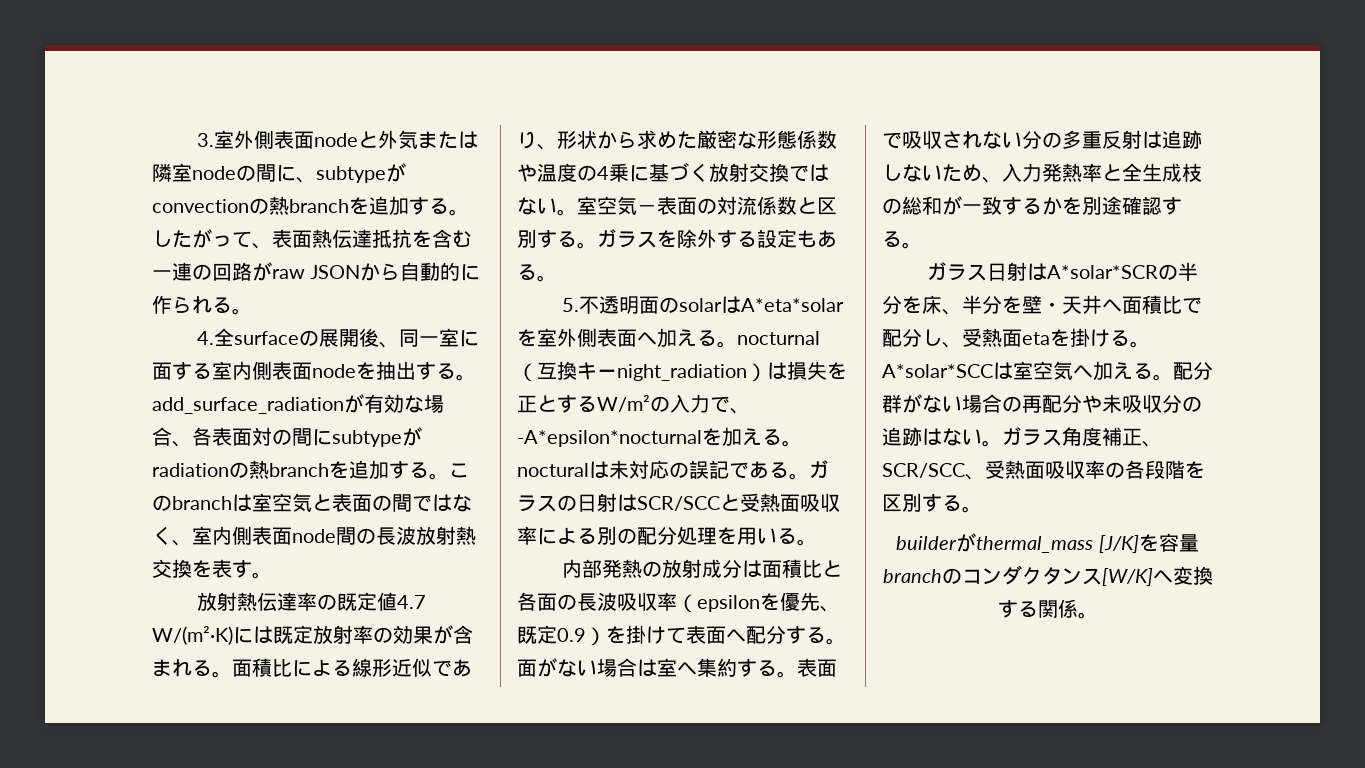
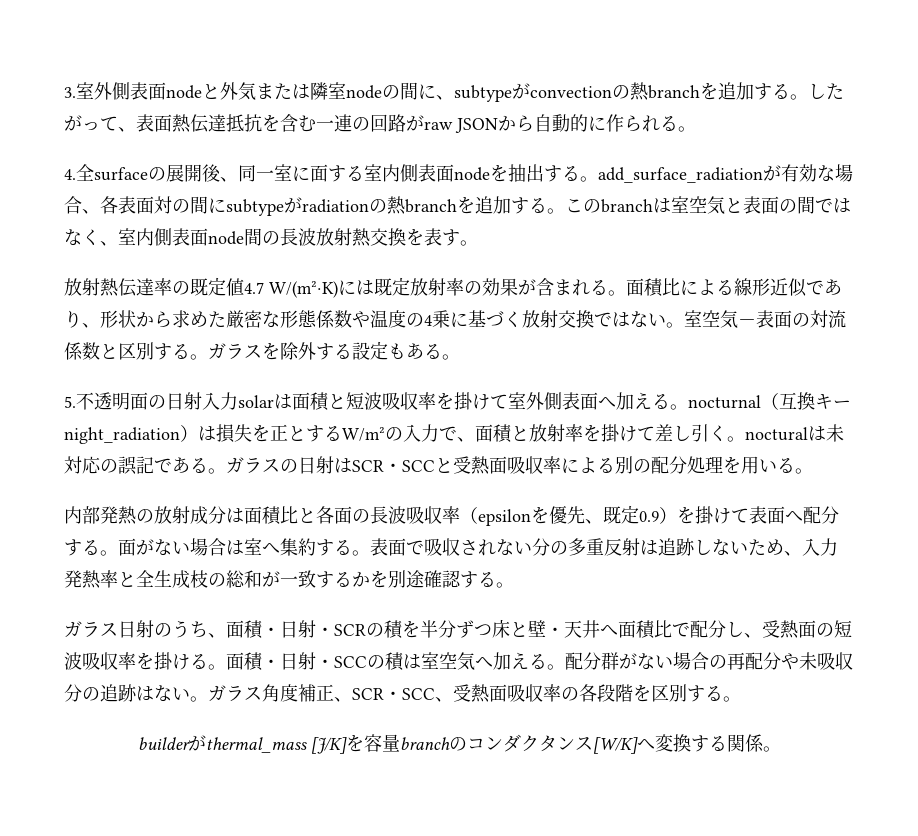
- 5.不透明面のsolarはA*eta*solarを室外側表面へ加える。nocturnal（互換キーnight_radiation）は損失を正とするW/m²の入力で、-A*epsilon*nocturnalを加える。nocturalは未対応の誤記である。
+ 5.不透明面の日射入力solarは面積と短波吸収率を掛けて室外側表面へ加える。nocturnal（互換キーnight_radiation）は損失を正とするW/m²の入力で、面積と放射率を掛けて差し引く。nocturalは未対応の誤記である。
- ガラスの日射はSCR/SCCと受熱面吸収率による別の配分処理を用いる。
+ ガラスの日射はSCR・SCCと受熱面吸収率による別の配分処理を用いる。
- ガラス日射はA*solar*SCRの半分を床、半分を壁・天井へ面積比で配分し、受熱面etaを掛ける。A*solar*SCCは室空気へ加える。
+ ガラス日射のうち、面積・日射・SCRの積を半分ずつ床と壁・天井へ面積比で配分し、受熱面の短波吸収率を掛ける。面積・日射・SCCの積は室空気へ加える。
- ガラス角度補正、SCR/SCC、受熱面吸収率の各段階を区別する。
+ ガラス角度補正、SCR・SCC、受熱面吸収率の各段階を区別する。

